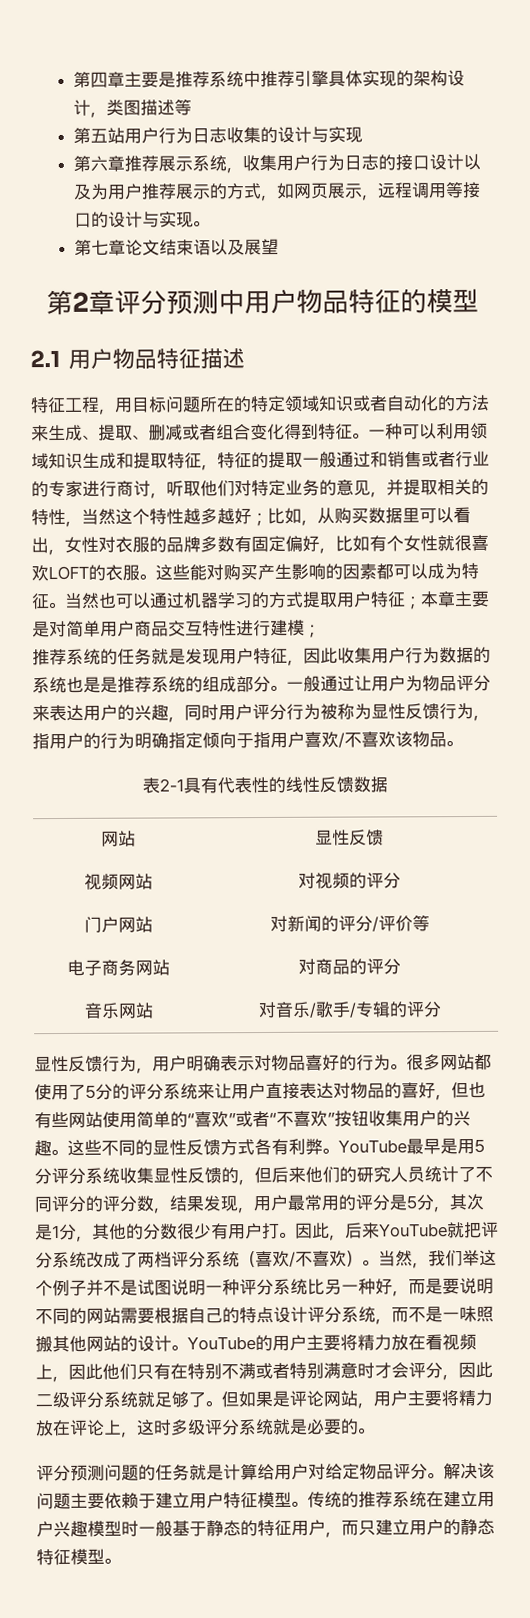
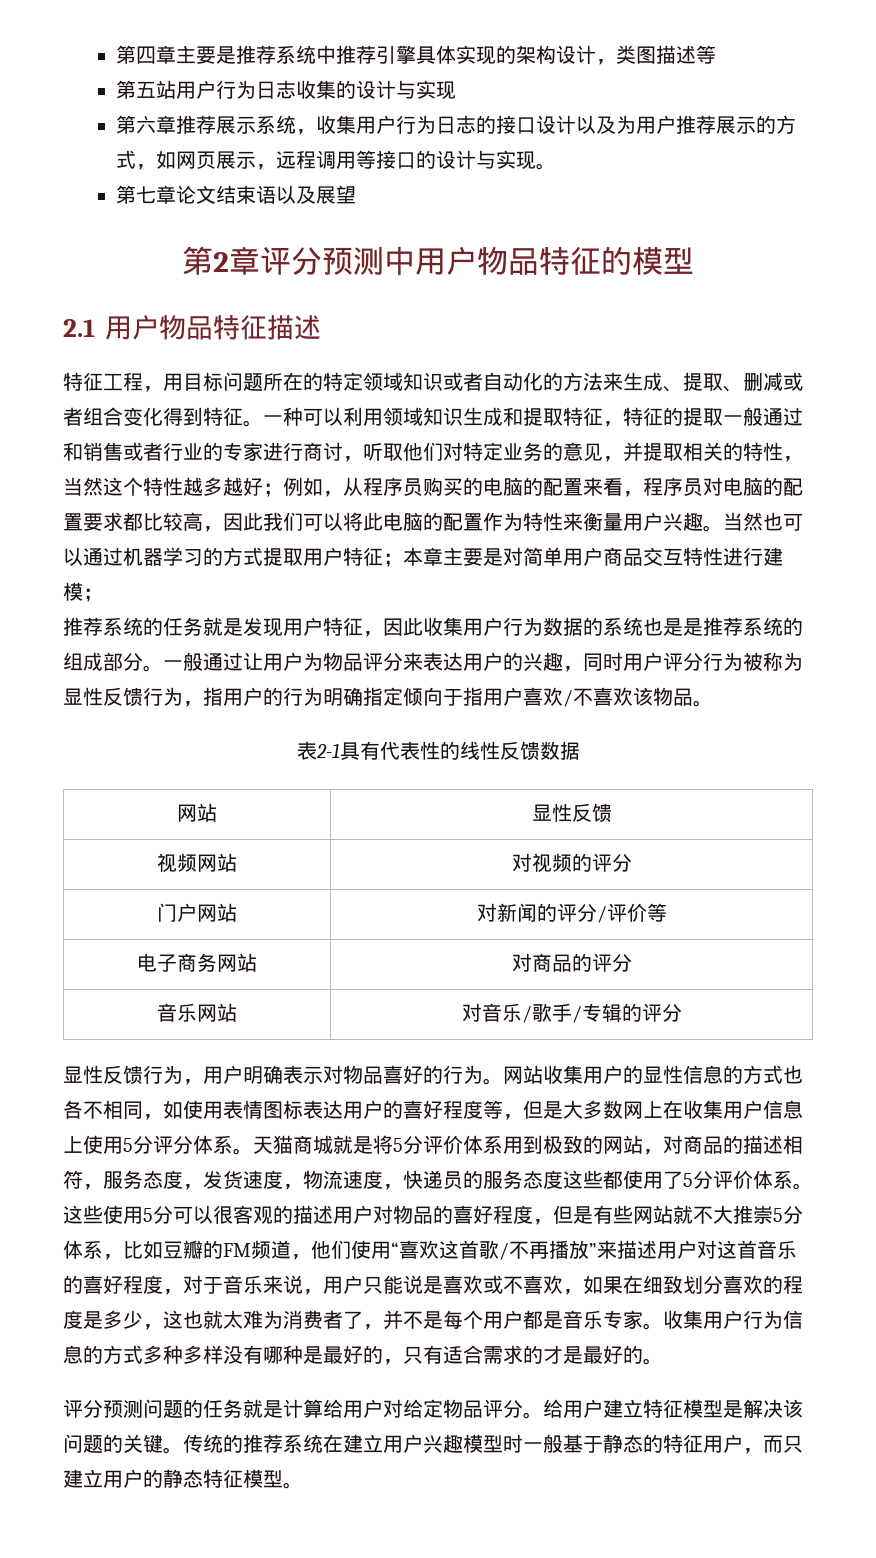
- 一种可以利用领域知识生成和提取特征，特征的提取一般通过和销售或者行业的专家进行商讨，听取他们对特定业务的意见，并提取相关的特性，当然这个特性越多越好；比如，从购买数据里可以看出，女性对衣服的品牌多数有固定偏好，比如有个女性就很喜欢LOFT的衣服。这些能对购买产生影响的因素都可以成为特征。
+ 一种可以利用领域知识生成和提取特征，特征的提取一般通过和销售或者行业的专家进行商讨，听取他们对特定业务的意见，并提取相关的特性，当然这个特性越多越好；例如，从程序员购买的电脑的配置来看，程序员对电脑的配置要求都比较高，因此我们可以将此电脑的配置作为特性来衡量用户兴趣。
- 很多网站都使用了5分的评分系统来让用户直接表达对物品的喜好，但也有些网站使用简单的“喜欢”或者“不喜欢”按钮收集用户的兴趣。这些不同的显性反馈方式各有利弊。YouTube最早是用5分评分系统收集显性反馈的，但后来他们的研究人员统计了不同评分的评分数，结果发现，用户最常用的评分是5分，其次是1分，其他的分数很少有用户打。因此，后来YouTube就把评分系统改成了两档评分系统（喜欢/不喜欢）。当然，我们举这个例子并不是试图说明一种评分系统比另一种好，而是要说明不同的网站需要根据自己的特点设计评分系统，而不是一味照搬其他网站的设计。YouTube的用户主要将精力放在看视频上，因此他们只有在特别不满或者特别满意时才会评分，因此二级评分系统就足够了。但如果是评论网站，用户主要将精力放在评论上，这时多级评分系统就是必要的。
+ 网站收集用户的显性信息的方式也各不相同，如使用表情图标表达用户的喜好程度等，但是大多数网上在收集用户信息上使用5分评分体系。天猫商城就是将5分评价体系用到极致的网站，对商品的描述相符，服务态度，发货速度，物流速度，快递员的服务态度这些都使用了5分评价体系。这些使用5分可以很客观的描述用户对物品的喜好程度，但是有些网站就不大推崇5分体系，比如豆瓣的FM频道，他们使用“喜欢这首歌/不再播放”来描述用户对这首音乐的喜好程度，对于音乐来说，用户只能说是喜欢或不喜欢，如果在细致划分喜欢的程度是多少，这也就太难为消费者了，并不是每个用户都是音乐专家。收集用户行为信息的方式多种多样没有哪种是最好的，只有适合需求的才是最好的。
- 解决该问题主要依赖于建立用户特征模型。
+ 给用户建立特征模型是解决该问题的关键。

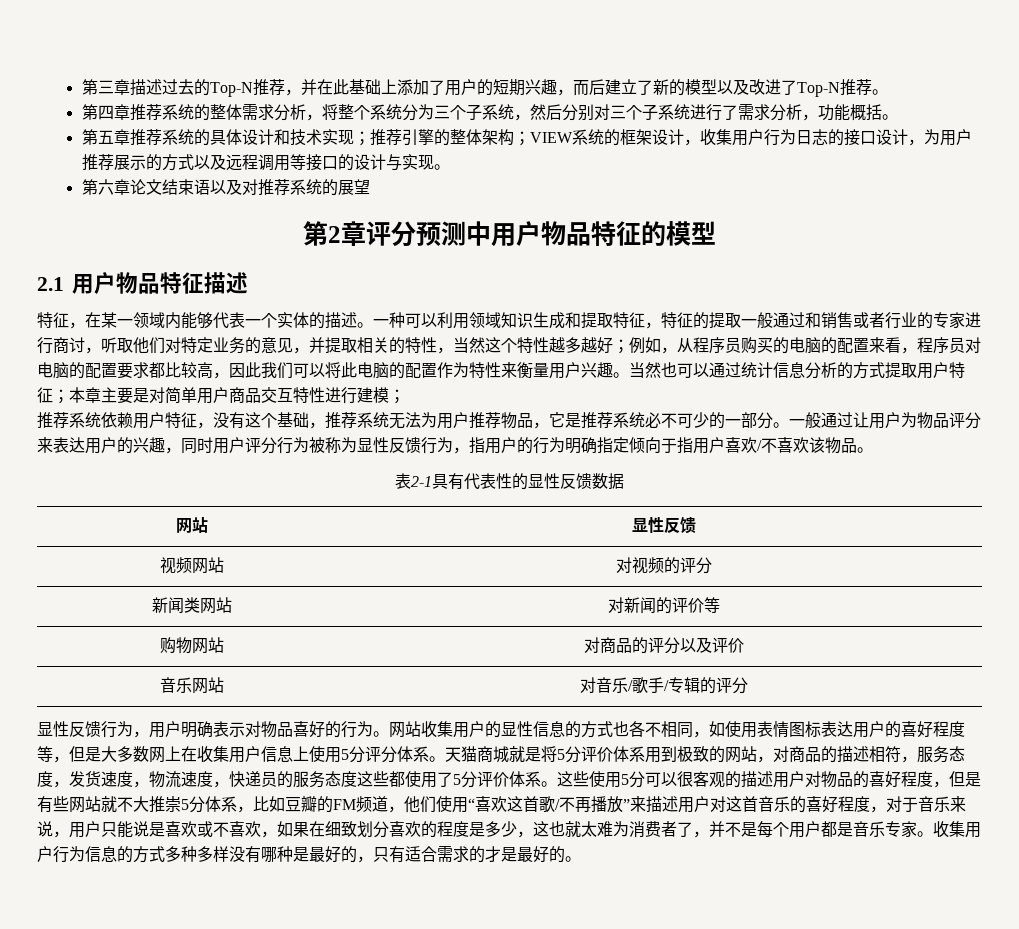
- 第四章主要是推荐系统中推荐引擎具体实现的架构设计，类图描述等
- 第五站用户行为日志收集的设计与实现
- 第六章推荐展示系统，收集用户行为日志的接口设计以及为用户推荐展示的方式，如网页展示，远程调用等接口的设计与实现。
+ 第三章描述过去的Top-N推荐，并在此基础上添加了用户的短期兴趣，而后建立了新的模型以及改进了Top-N推荐。
+ 第四章推荐系统的整体需求分析，将整个系统分为三个子系统，然后分别对三个子系统进行了需求分析，功能概括。
+ 第五章推荐系统的具体设计和技术实现；推荐引擎的整体架构；VIEW系统的框架设计，收集用户行为日志的接口设计，为用户推荐展示的方式以及远程调用等接口的设计与实现。
- 第七章论文结束语以及展望
+ 第六章论文结束语以及对推荐系统的展望
- 特征工程，用目标问题所在的特定领域知识或者自动化的方法来生成、提取、删减或者组合变化得到特征。
+ 特征，在某一领域内能够代表一个实体的描述。
- 当然也可以通过机器学习的方式提取用户特征；本章主要是对简单用户商品交互特性进行建模；
+ 当然也可以通过统计信息分析的方式提取用户特征；本章主要是对简单用户商品交互特性进行建模；
- 推荐系统的任务就是发现用户特征，因此收集用户行为数据的系统也是是推荐系统的组成部分。
+ 推荐系统依赖用户特征，没有这个基础，推荐系统无法为用户推荐物品，它是推荐系统必不可少的一部分。
- 表2-1具有代表性的线性反馈数据
+ 表2-1具有代表性的显性反馈数据
- 门户网站 | 对新闻的评分/评价等
+ 新闻类网站 | 对新闻的评价等
- 电子商务网站 | 对商品的评分
+ 购物网站 | 对商品的评分以及评价
- 评分预测问题的任务就是计算给用户对给定物品评分。给用户建立特征模型是解决该问题的关键。传统的推荐系统在建立用户兴趣模型时一般基于静态的特征用户，而只建立用户的静态特征模型。

